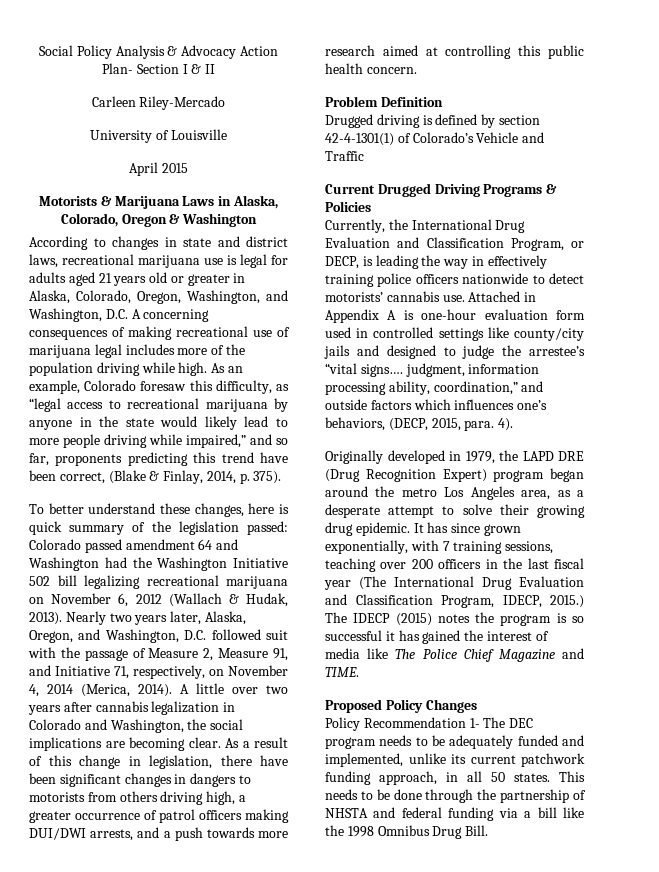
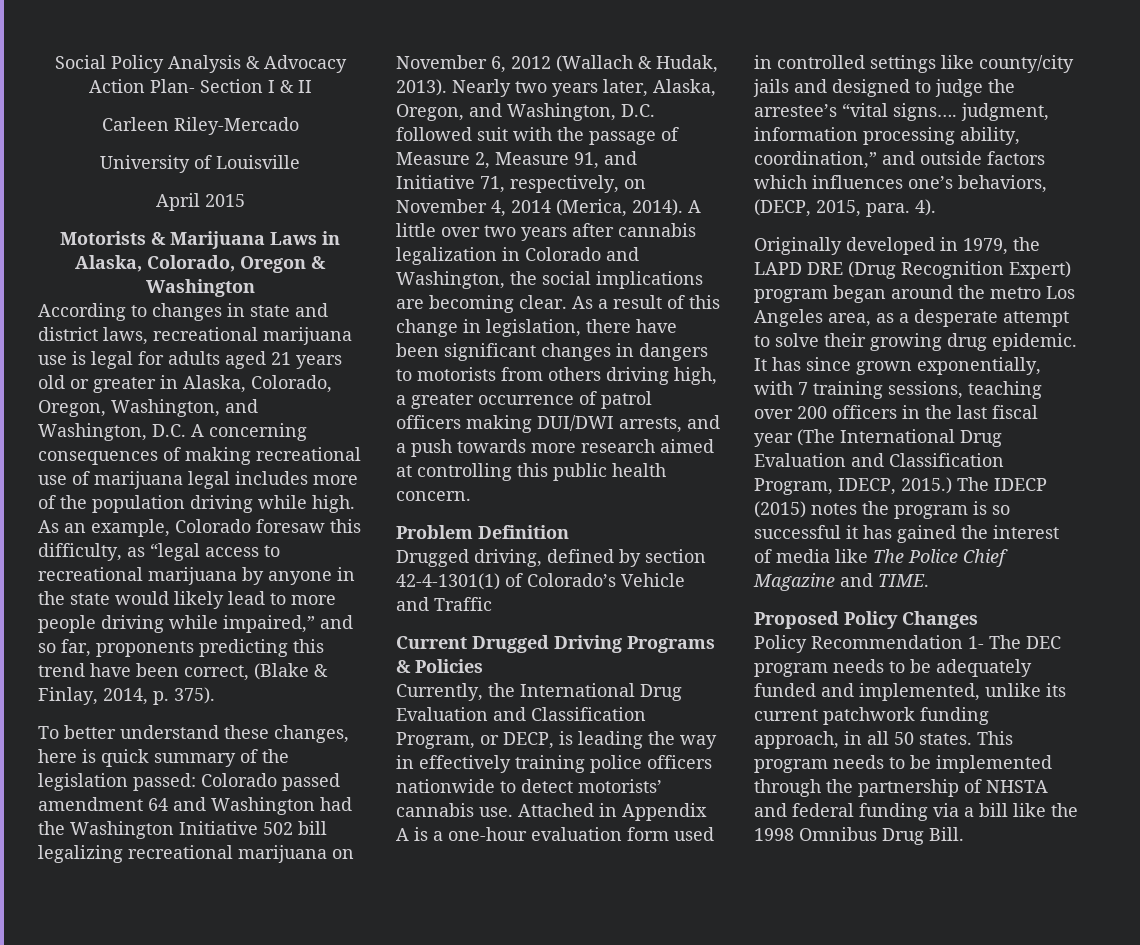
- Drugged driving is defined by section 42-4-1301(1) of Colorado’s Vehicle and Traffic
+ Drugged driving, defined by section 42-4-1301(1) of Colorado’s Vehicle and Traffic
- Attached in Appendix A is one-hour evaluation form used in controlled settings like county/city jails and designed to judge the arrestee’s “vital signs…. judgment, information processing ability, coordination,” and outside factors which influences one’s behaviors, (DECP, 2015, para. 4).
+ Attached in Appendix A is a one-hour evaluation form used in controlled settings like county/city jails and designed to judge the arrestee’s “vital signs…. judgment, information processing ability, coordination,” and outside factors which influences one’s behaviors, (DECP, 2015, para. 4).
- This needs to be done through the partnership of NHSTA and federal funding via a bill like the 1998 Omnibus Drug Bill.
+ This program needs to be implemented through the partnership of NHSTA and federal funding via a bill like the 1998 Omnibus Drug Bill.

